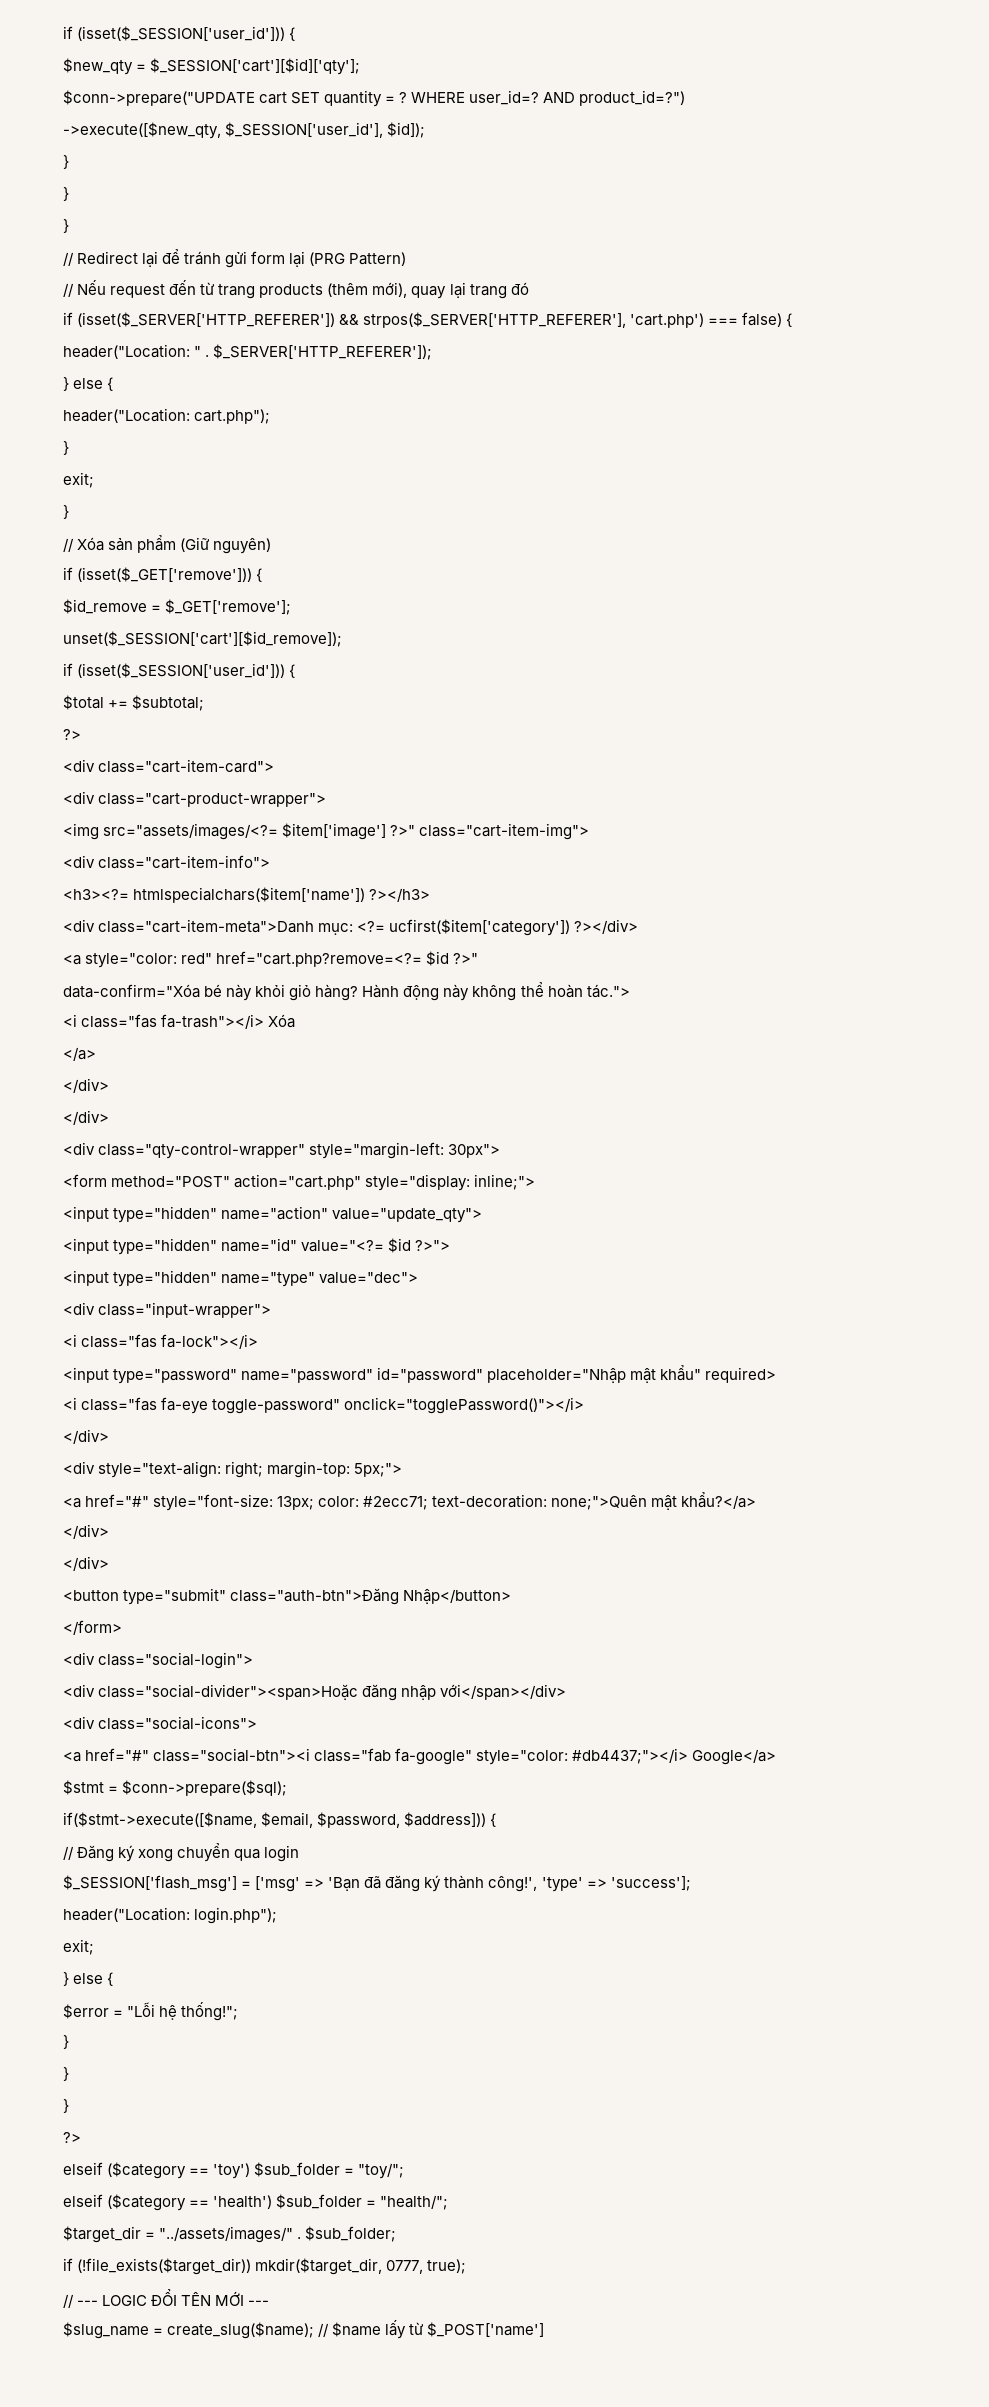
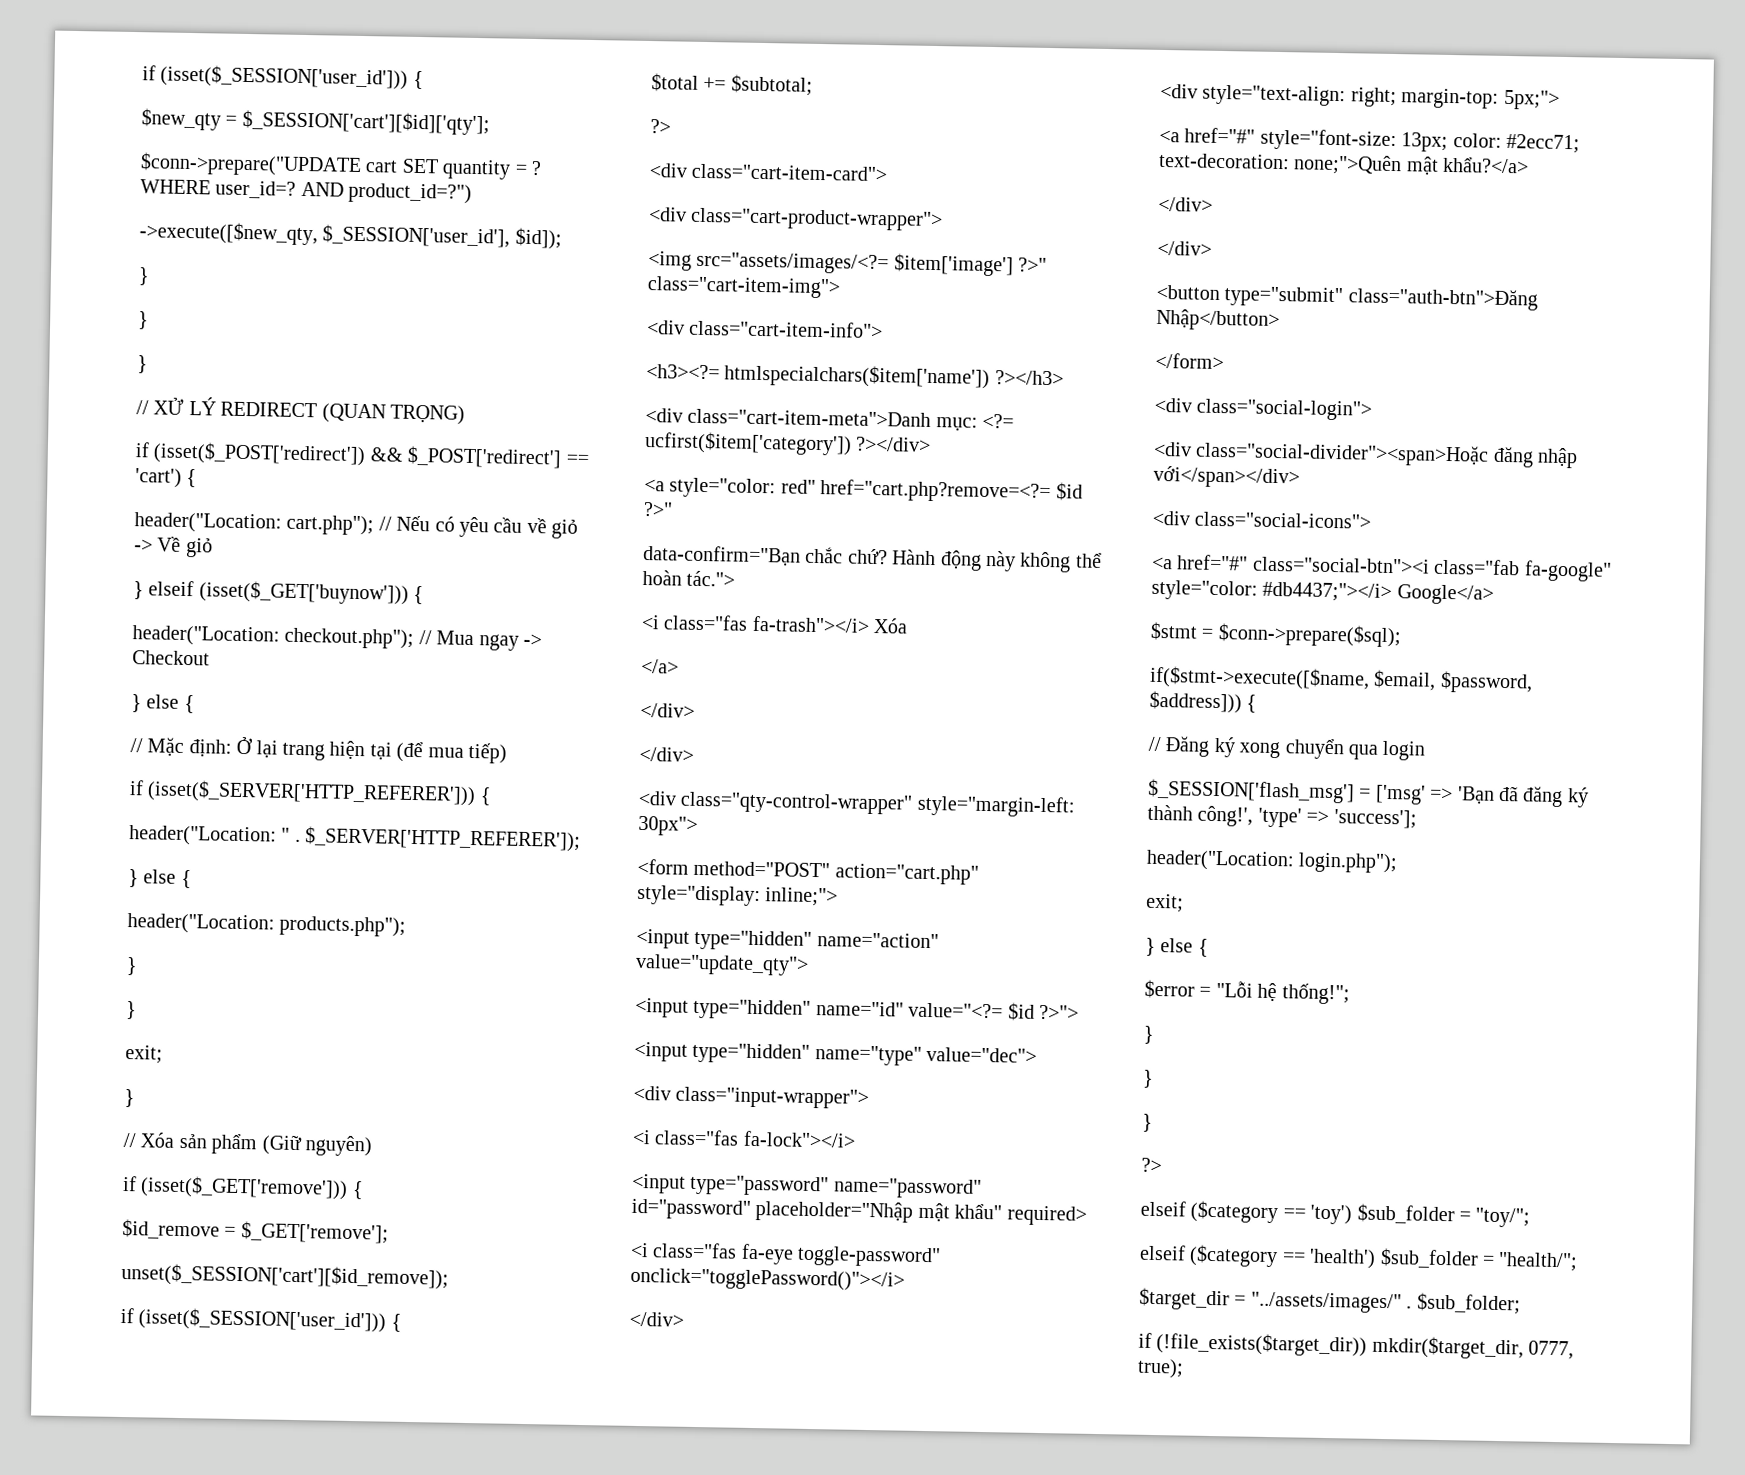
- // Redirect lại để tránh gửi form lại (PRG Pattern)
- // Nếu request đến từ trang products (thêm mới), quay lại trang đó
- if (isset($_SERVER['HTTP_REFERER']) && strpos($_SERVER['HTTP_REFERER'], 'cart.php') === false) {
+ // XỬ LÝ REDIRECT (QUAN TRỌNG)
+ if (isset($_POST['redirect']) && $_POST['redirect'] == 'cart') {
+ header("Location: cart.php"); // Nếu có yêu cầu về giỏ -> Về giỏ
+ } elseif (isset($_GET['buynow'])) {
+ header("Location: checkout.php"); // Mua ngay -> Checkout
+ } else {
+ // Mặc định: Ở lại trang hiện tại (để mua tiếp)
+ if (isset($_SERVER['HTTP_REFERER'])) {
- header("Location: cart.php");
+ header("Location: products.php");
+ }
- data-confirm="Xóa bé này khỏi giỏ hàng?
+ data-confirm="Bạn chắc chứ?
- // --- LOGIC ĐỔI TÊN MỚI ---
- $slug_name = create_slug($name); // $name lấy từ $_POST['name']

